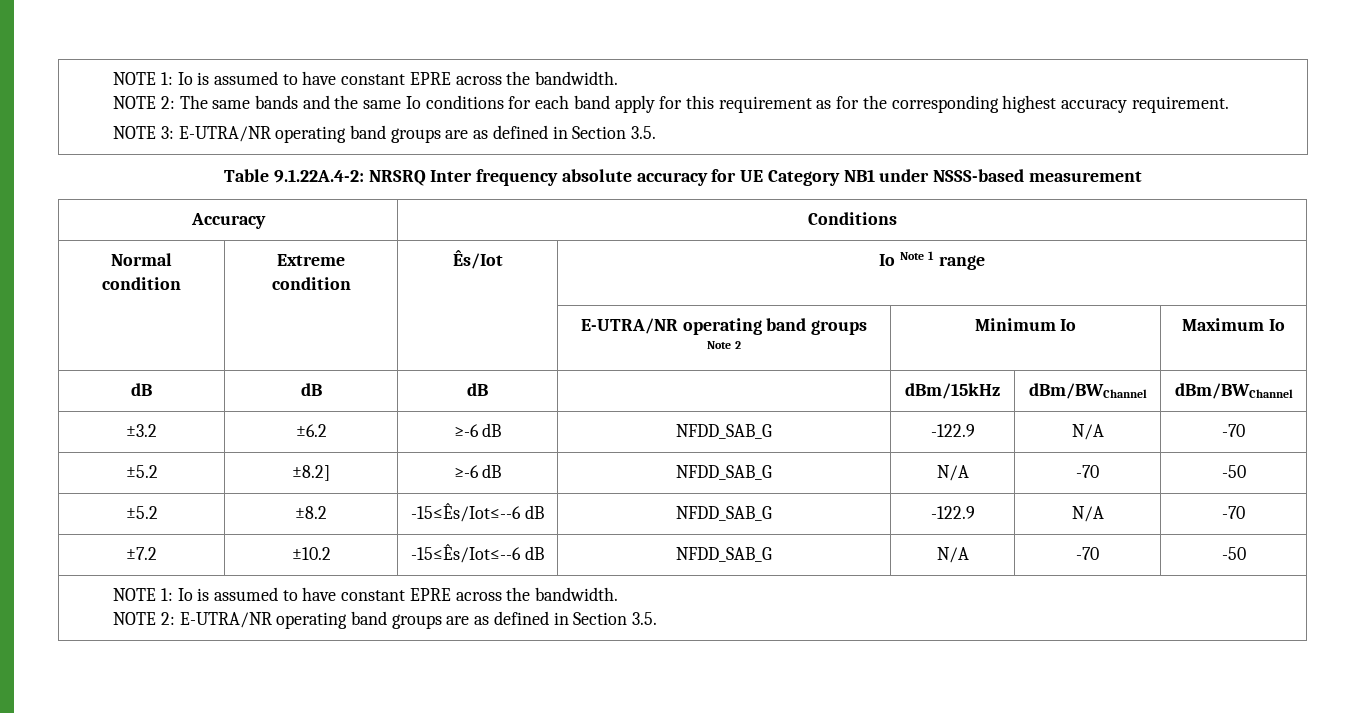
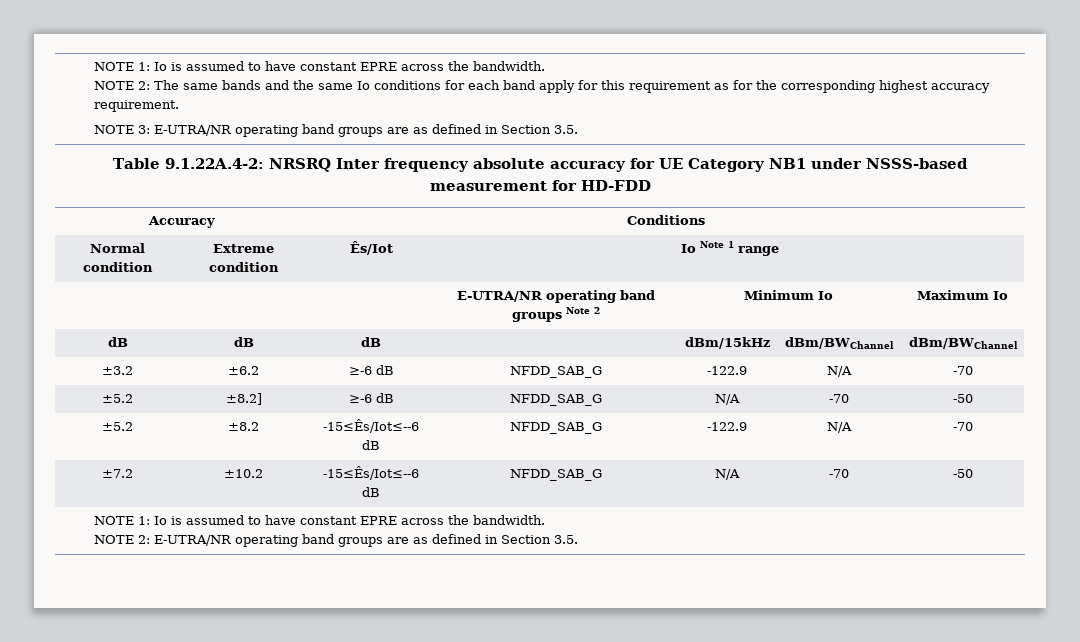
- Table 9.1.22A.4-2: NRSRQ Inter frequency absolute accuracy for UE Category NB1 under NSSS-based measurement
+ Table 9.1.22A.4-2: NRSRQ Inter frequency absolute accuracy for UE Category NB1 under NSSS-based measurement for HD-FDD

